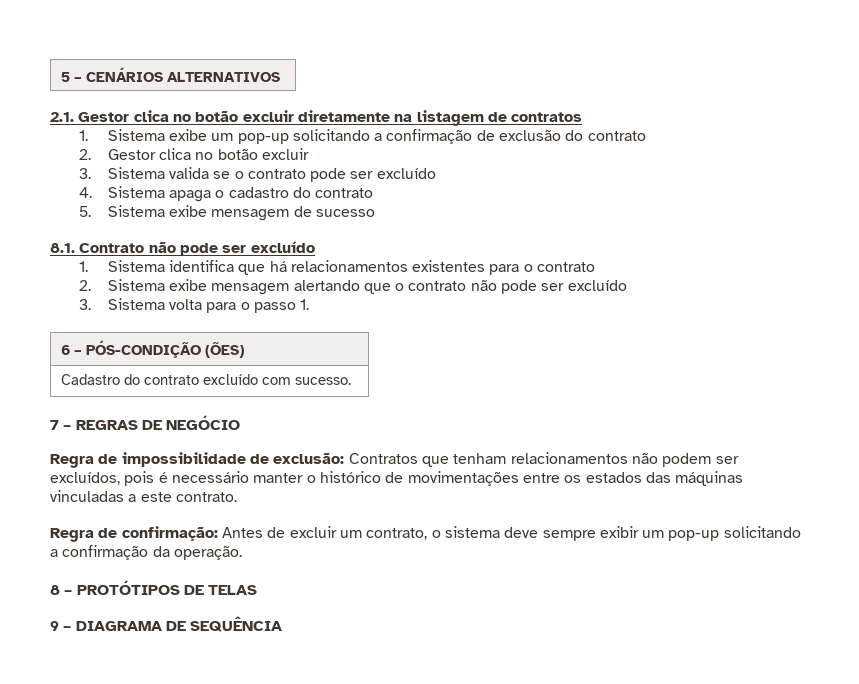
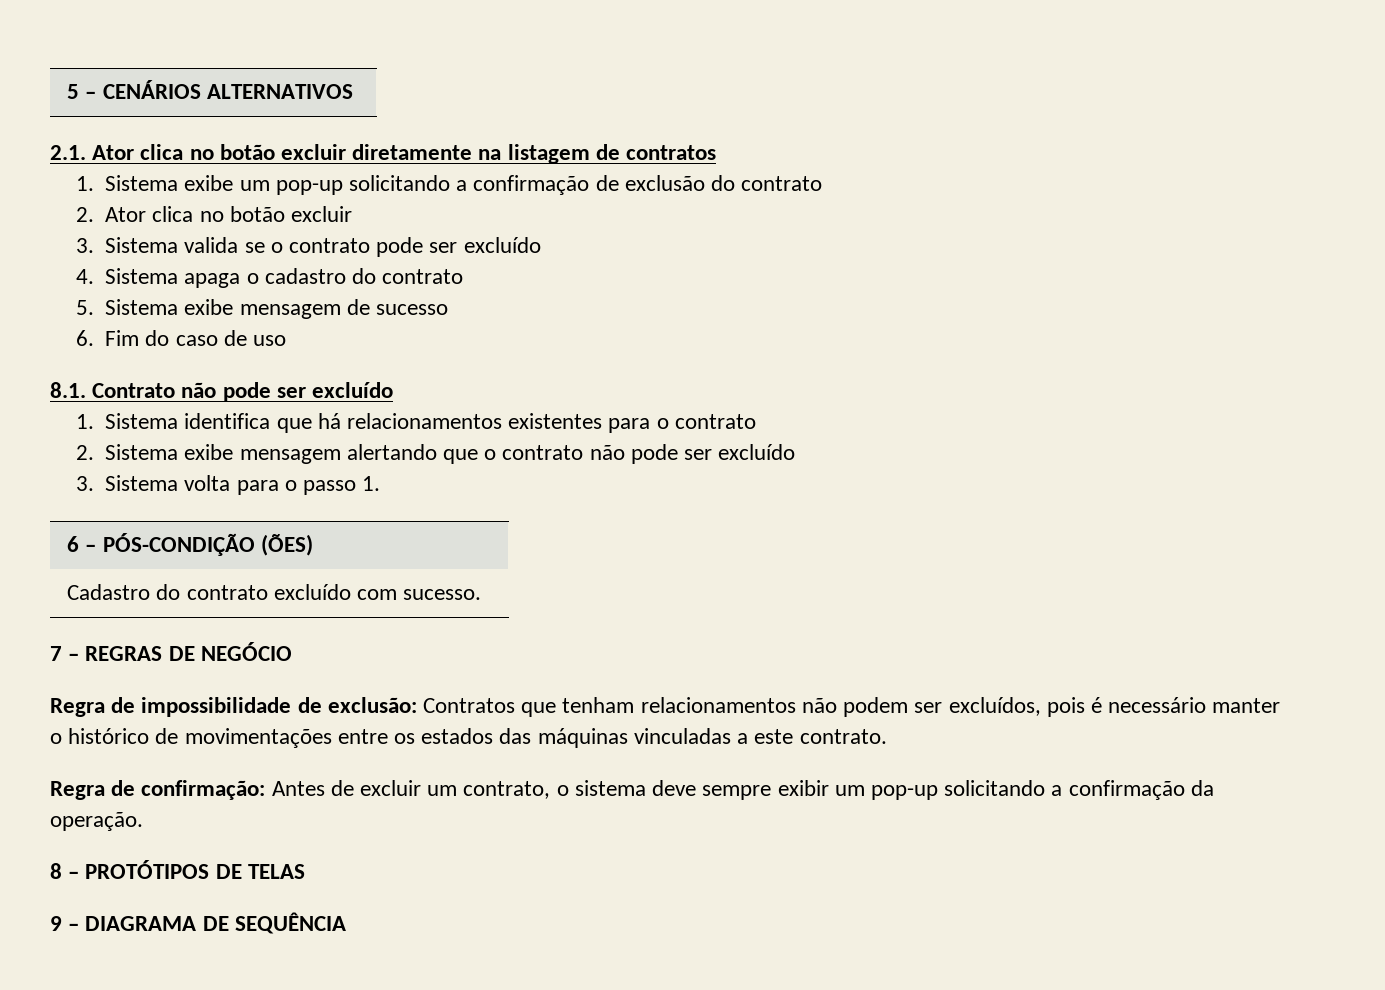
- 2.1. Gestor clica no botão excluir diretamente na listagem de contratos
+ 2.1. Ator clica no botão excluir diretamente na listagem de contratos
- 2. Gestor clica no botão excluir
+ 2. Ator clica no botão excluir
+ 6. Fim do caso de uso

